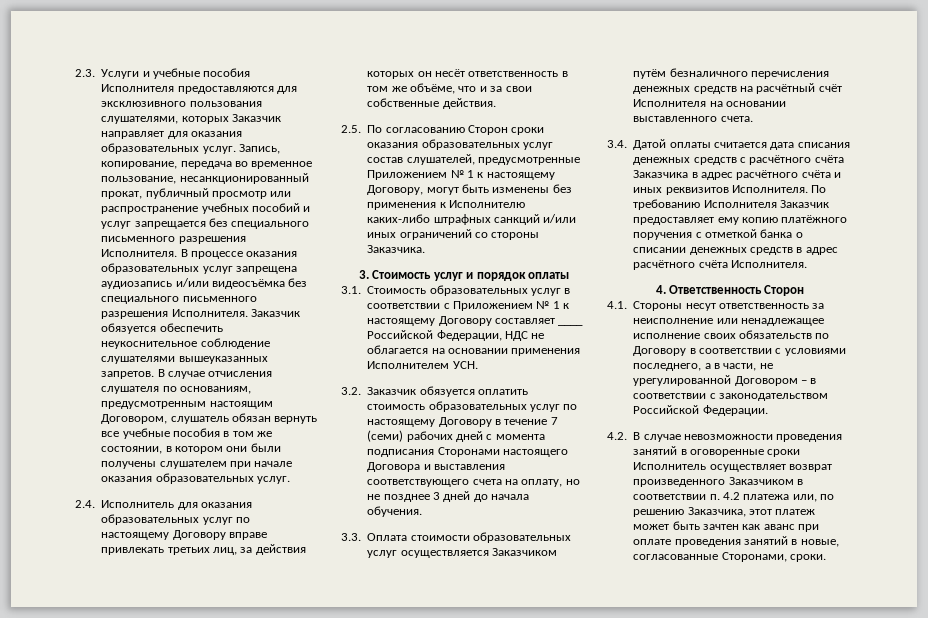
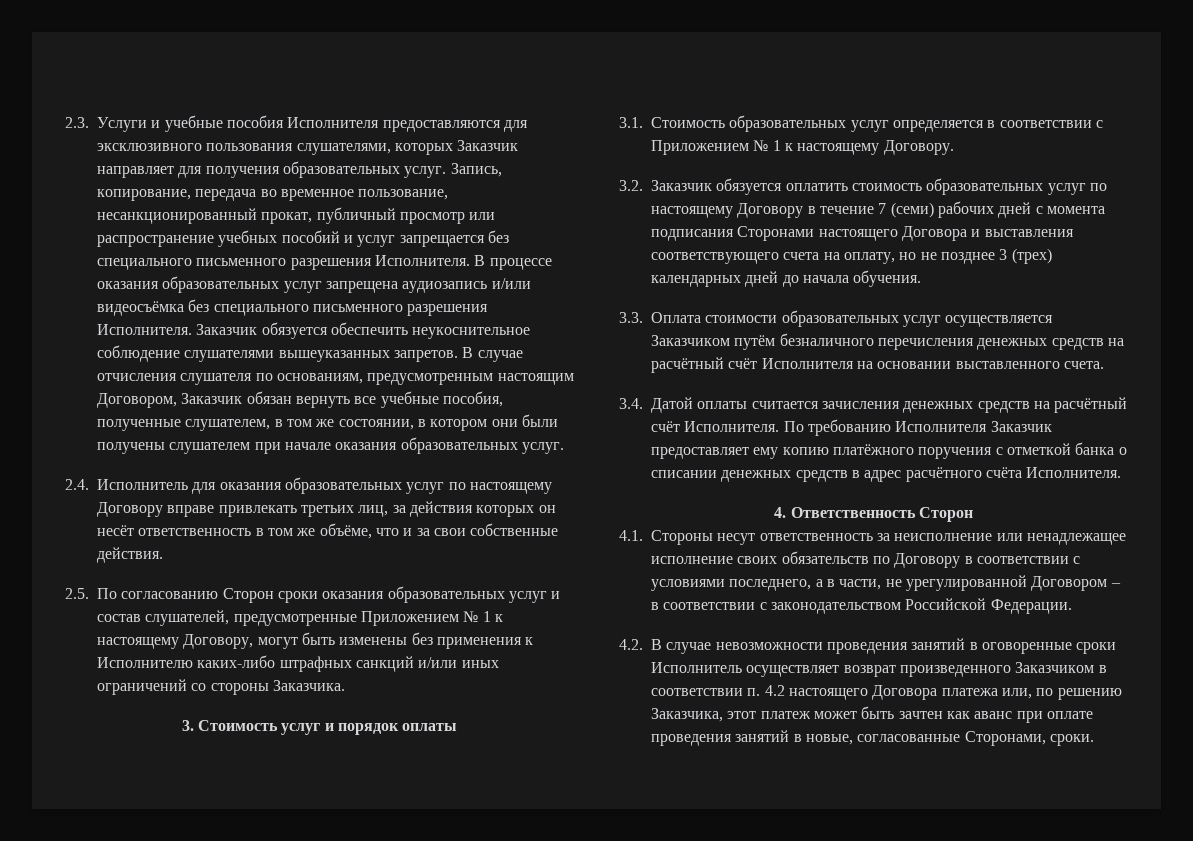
- 2.3. Услуги и учебные пособия Исполнителя предоставляются для эксклюзивного пользования слушателями, которых Заказчик направляет для оказания образовательных услуг.
+ 2.3. Услуги и учебные пособия Исполнителя предоставляются для эксклюзивного пользования слушателями, которых Заказчик направляет для получения образовательных услуг.
- В случае отчисления слушателя по основаниям, предусмотренным настоящим Договором, слушатель обязан вернуть все учебные пособия в том же состоянии, в котором они были получены слушателем при начале оказания образовательных услуг.
+ В случае отчисления слушателя по основаниям, предусмотренным настоящим Договором, Заказчик обязан вернуть все учебные пособия, полученные слушателем, в том же состоянии, в котором они были получены слушателем при начале оказания образовательных услуг.
- 2.5. По согласованию Сторон сроки оказания образовательных услуг состав слушателей, предусмотренные Приложением № 1 к настоящему Договору, могут быть изменены без применения к Исполнителю каких-либо штрафных санкций и/или иных ограничений со стороны Заказчика.
+ 2.5. По согласованию Сторон сроки оказания образовательных услуг и состав слушателей, предусмотренные Приложением № 1 к настоящему Договору, могут быть изменены без применения к Исполнителю каких-либо штрафных санкций и/или иных ограничений со стороны Заказчика.
- 3.1. Стоимость образовательных услуг в соответствии с Приложением № 1 к настоящему Договору составляет ____ Российской Федерации, НДС не облагается на основании применения Исполнителем УСН.
+ 3.1. Стоимость образовательных услуг определяется в соответствии с Приложением № 1 к настоящему Договору.
- 3.2. Заказчик обязуется оплатить стоимость образовательных услуг по настоящему Договору в течение 7 (семи) рабочих дней с момента подписания Сторонами настоящего Договора и выставления соответствующего счета на оплату, но не позднее 3 дней до начала обучения.
+ 3.2. Заказчик обязуется оплатить стоимость образовательных услуг по настоящему Договору в течение 7 (семи) рабочих дней с момента подписания Сторонами настоящего Договора и выставления соответствующего счета на оплату, но не позднее 3 (трех) календарных дней до начала обучения.
- 3.4. Датой оплаты считается дата списания денежных средств с расчётного счёта Заказчика в адрес расчётного счёта и иных реквизитов Исполнителя.
+ 3.4. Датой оплаты считается зачисления денежных средств на расчётный счёт Исполнителя.
- 4.2. В случае невозможности проведения занятий в оговоренные сроки Исполнитель осуществляет возврат произведенного Заказчиком в соответствии п. 4.2 платежа или, по решению Заказчика, этот платеж может быть зачтен как аванс при оплате проведения занятий в новые, согласованные Сторонами, сроки.
+ 4.2. В случае невозможности проведения занятий в оговоренные сроки Исполнитель осуществляет возврат произведенного Заказчиком в соответствии п. 4.2 настоящего Договора платежа или, по решению Заказчика, этот платеж может быть зачтен как аванс при оплате проведения занятий в новые, согласованные Сторонами, сроки.

